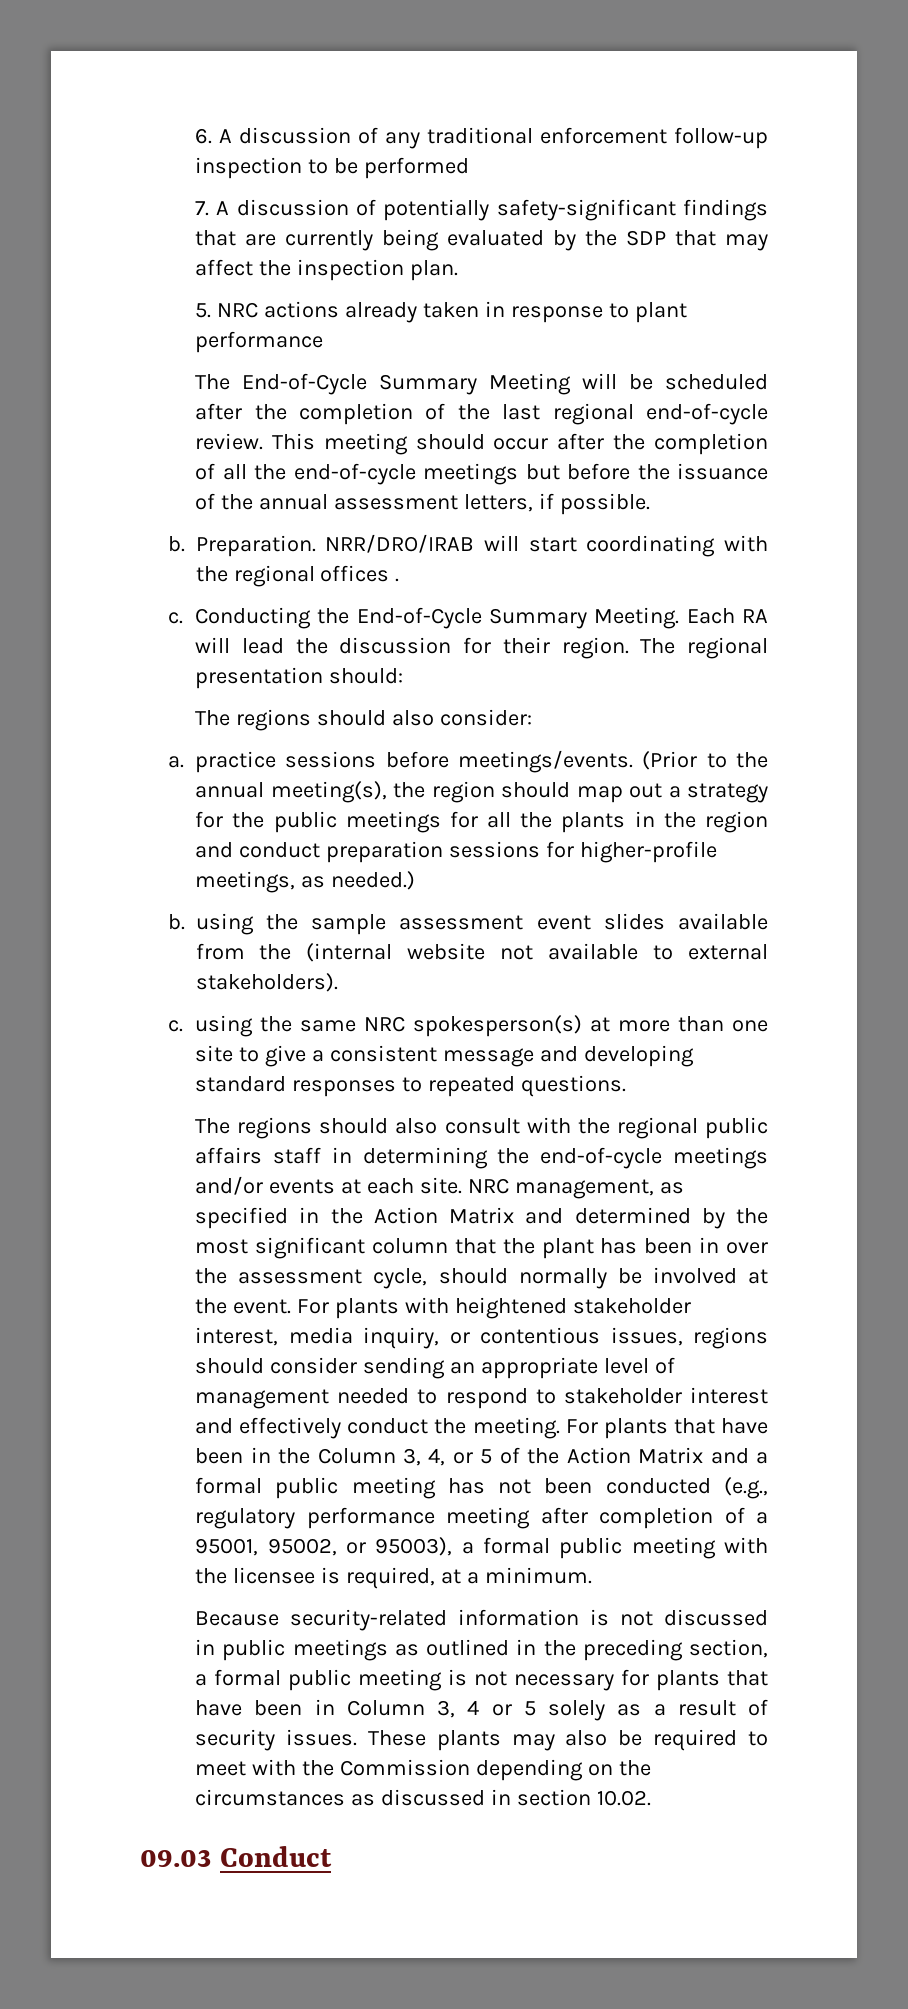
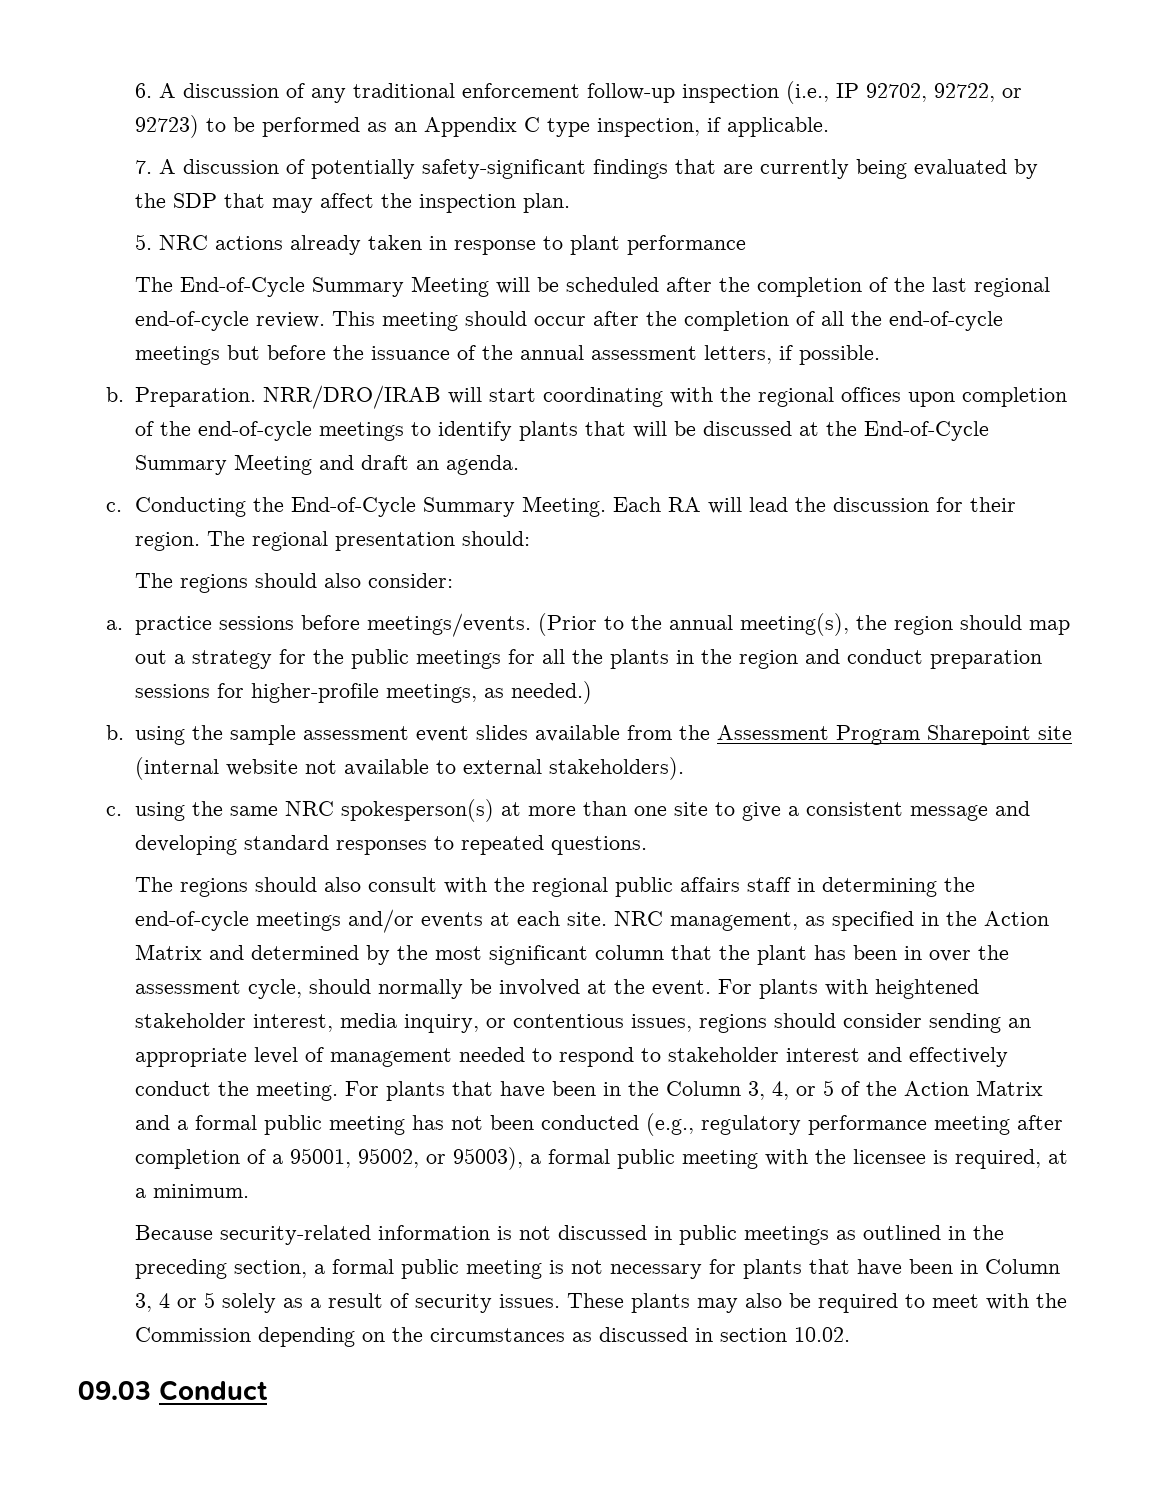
- 6. A discussion of any traditional enforcement follow-up inspection to be performed
+ 6. A discussion of any traditional enforcement follow-up inspection (i.e., IP 92702, 92722, or 92723) to be performed as an Appendix C type inspection, if applicable.
- NRR/DRO/IRAB will start coordinating with the regional offices .
+ NRR/DRO/IRAB will start coordinating with the regional offices upon completion of the end-of-cycle meetings to identify plants that will be discussed at the End-of-Cycle Summary Meeting and draft an agenda.
- b. using the sample assessment event slides available from the (internal website not available to external stakeholders).
+ b. using the sample assessment event slides available from the Assessment Program Sharepoint site (internal website not available to external stakeholders).

